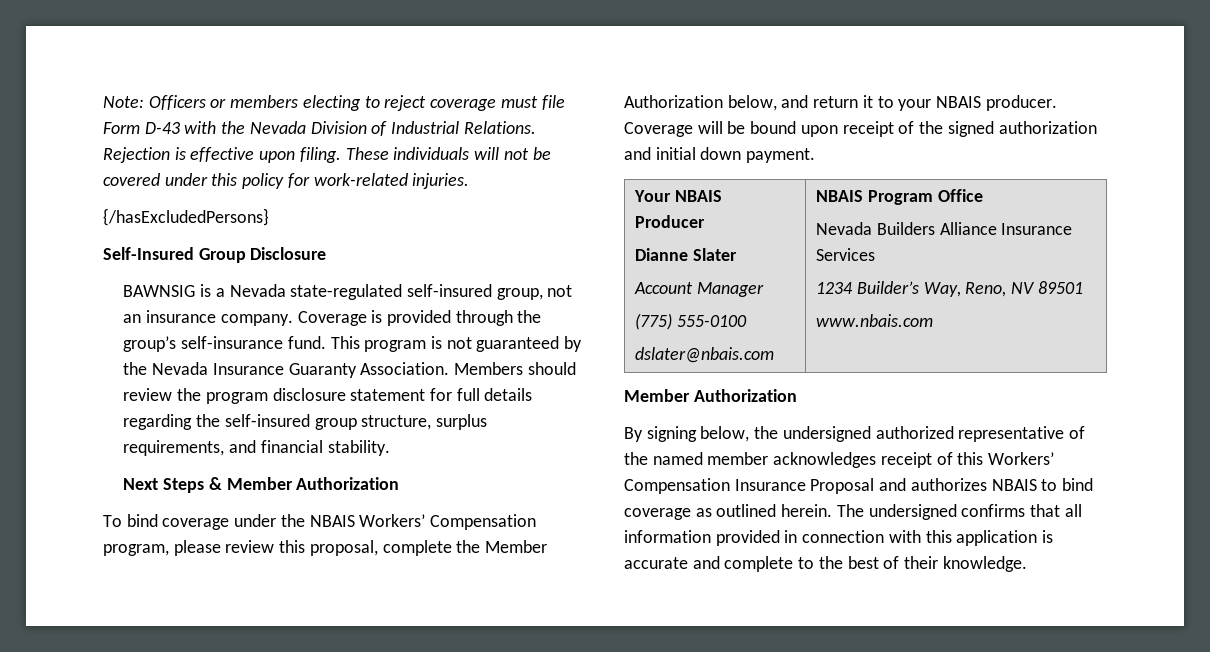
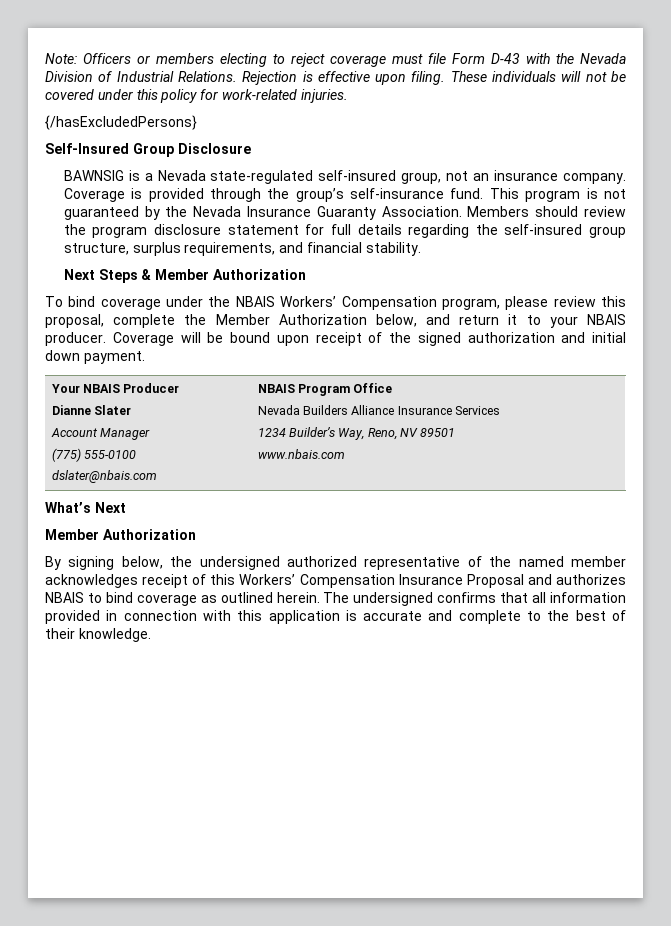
+ What’s Next

